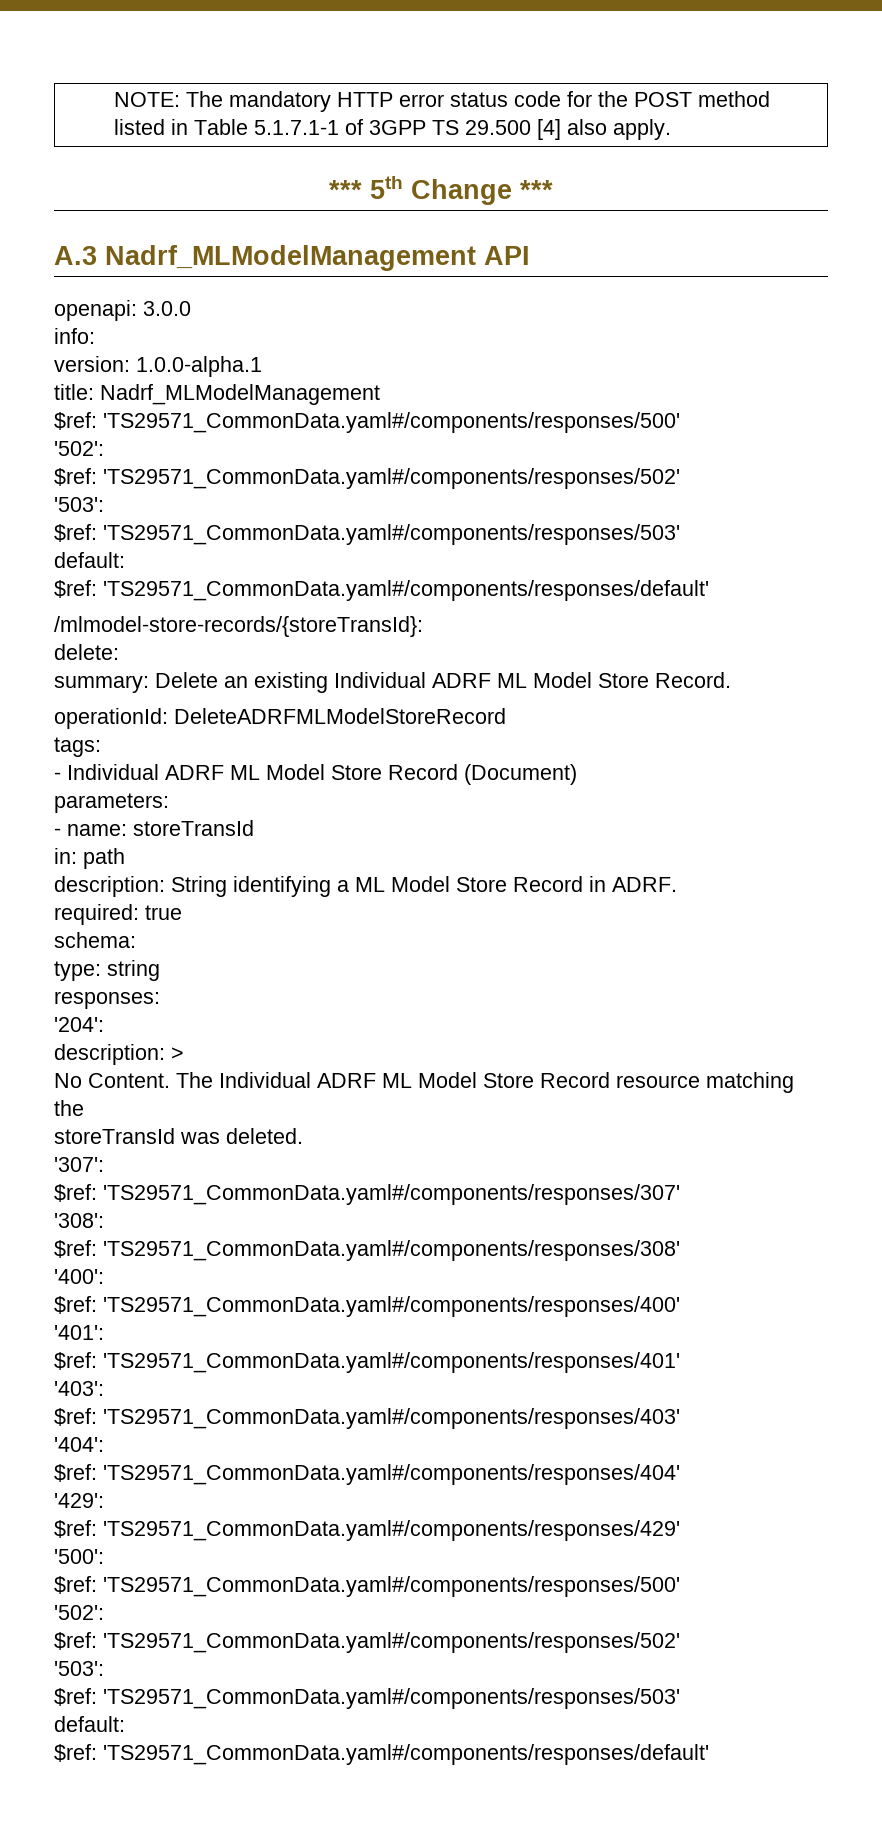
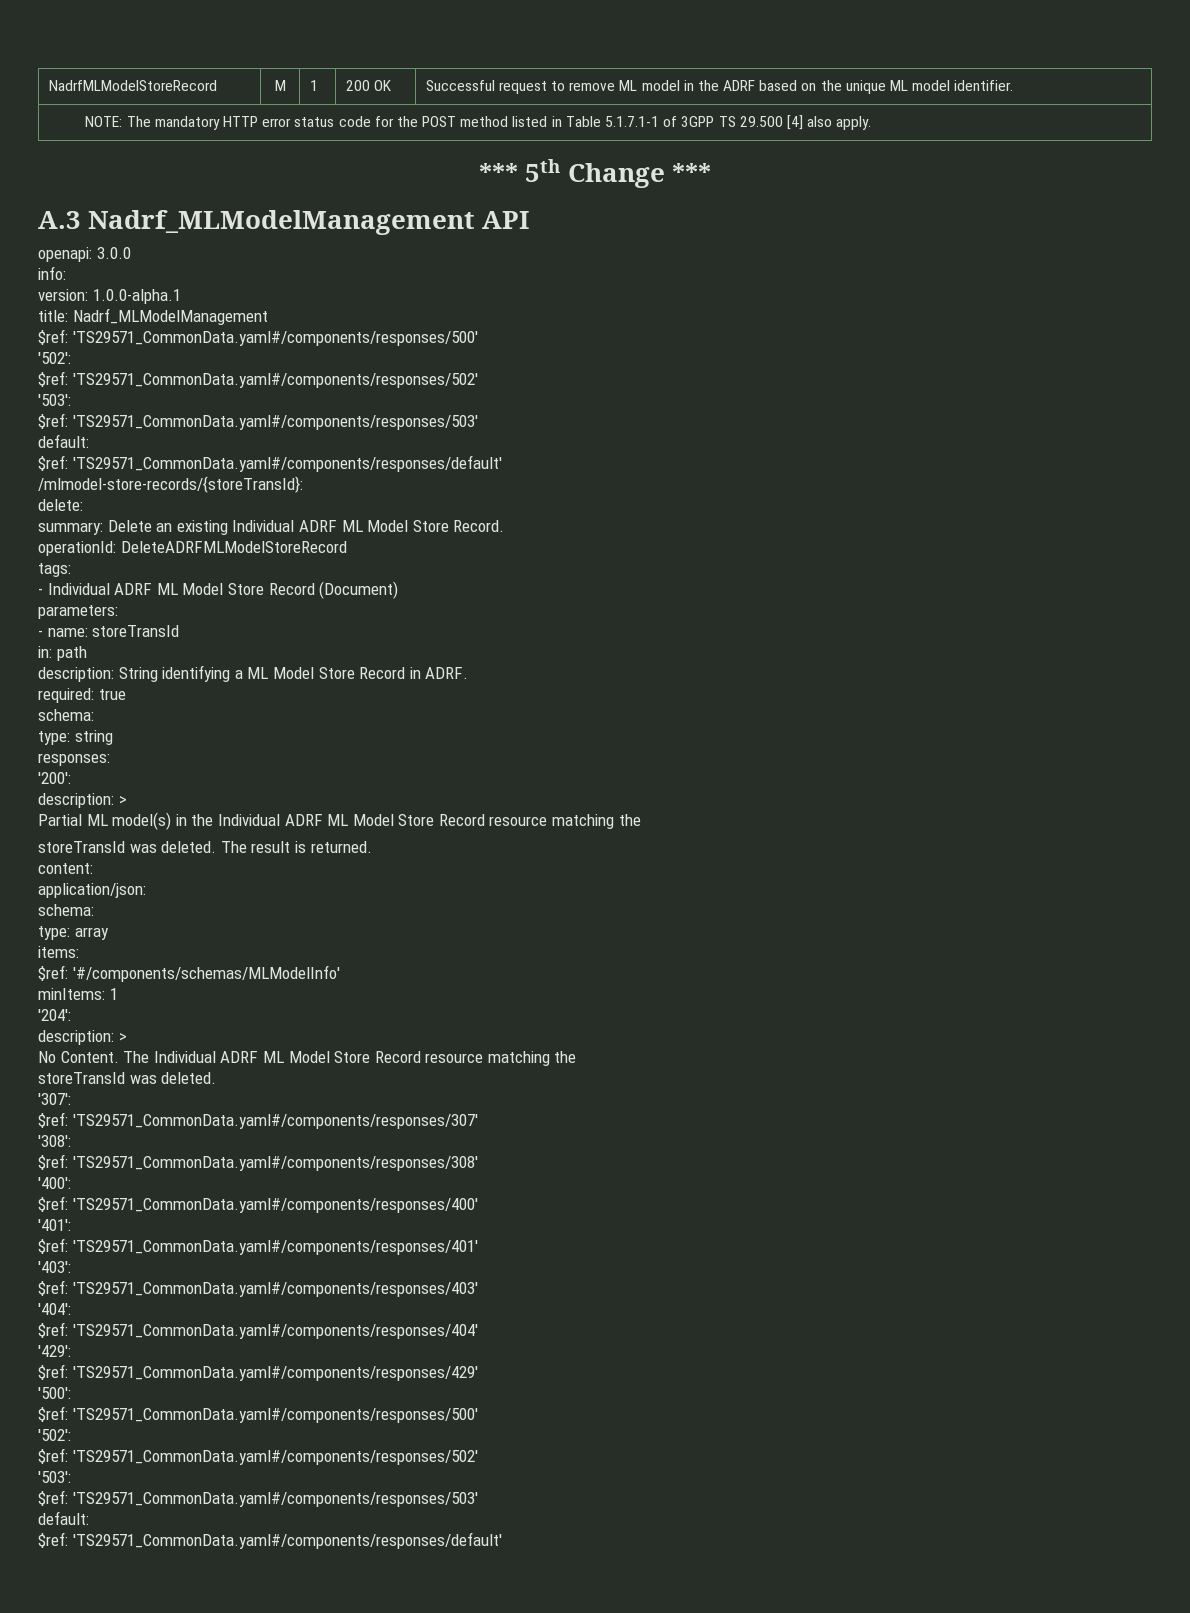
+ NadrfMLModelStoreRecord | M | 1 | 200 OK | Successful request to remove ML model in the ADRF based on the unique ML model identifier.
+ '200':
+ description: >
+ Partial ML model(s) in the Individual ADRF ML Model Store Record resource matching the
+ storeTransId was deleted. The result is returned.
+ content:
+ application/json:
+ schema:
+ type: array
+ items:
+ $ref: '#/components/schemas/MLModelInfo'
+ minItems: 1

